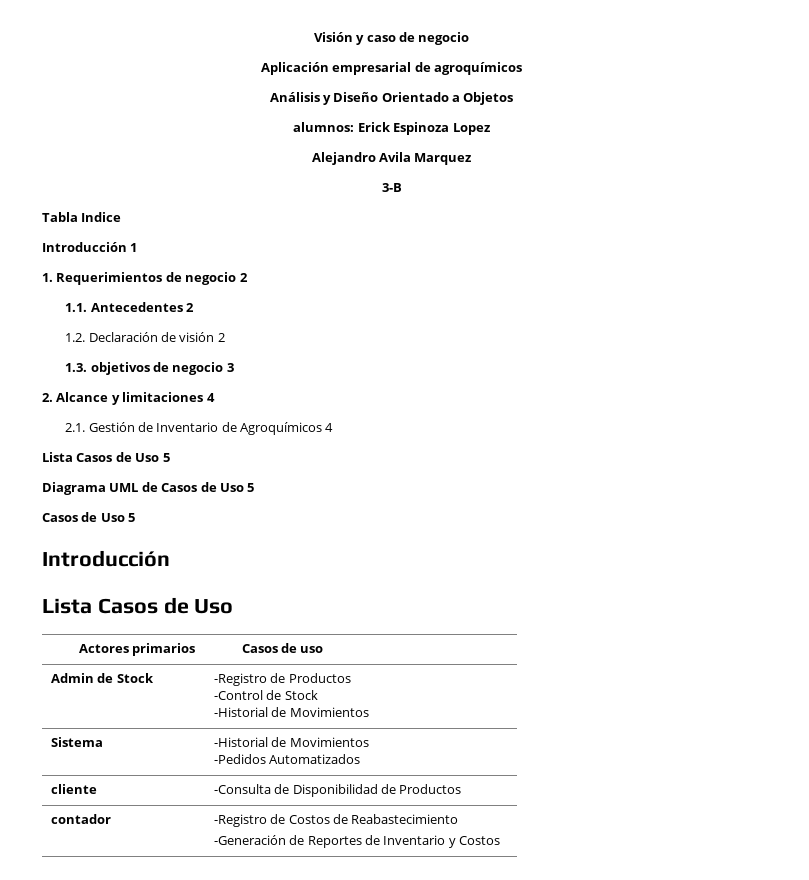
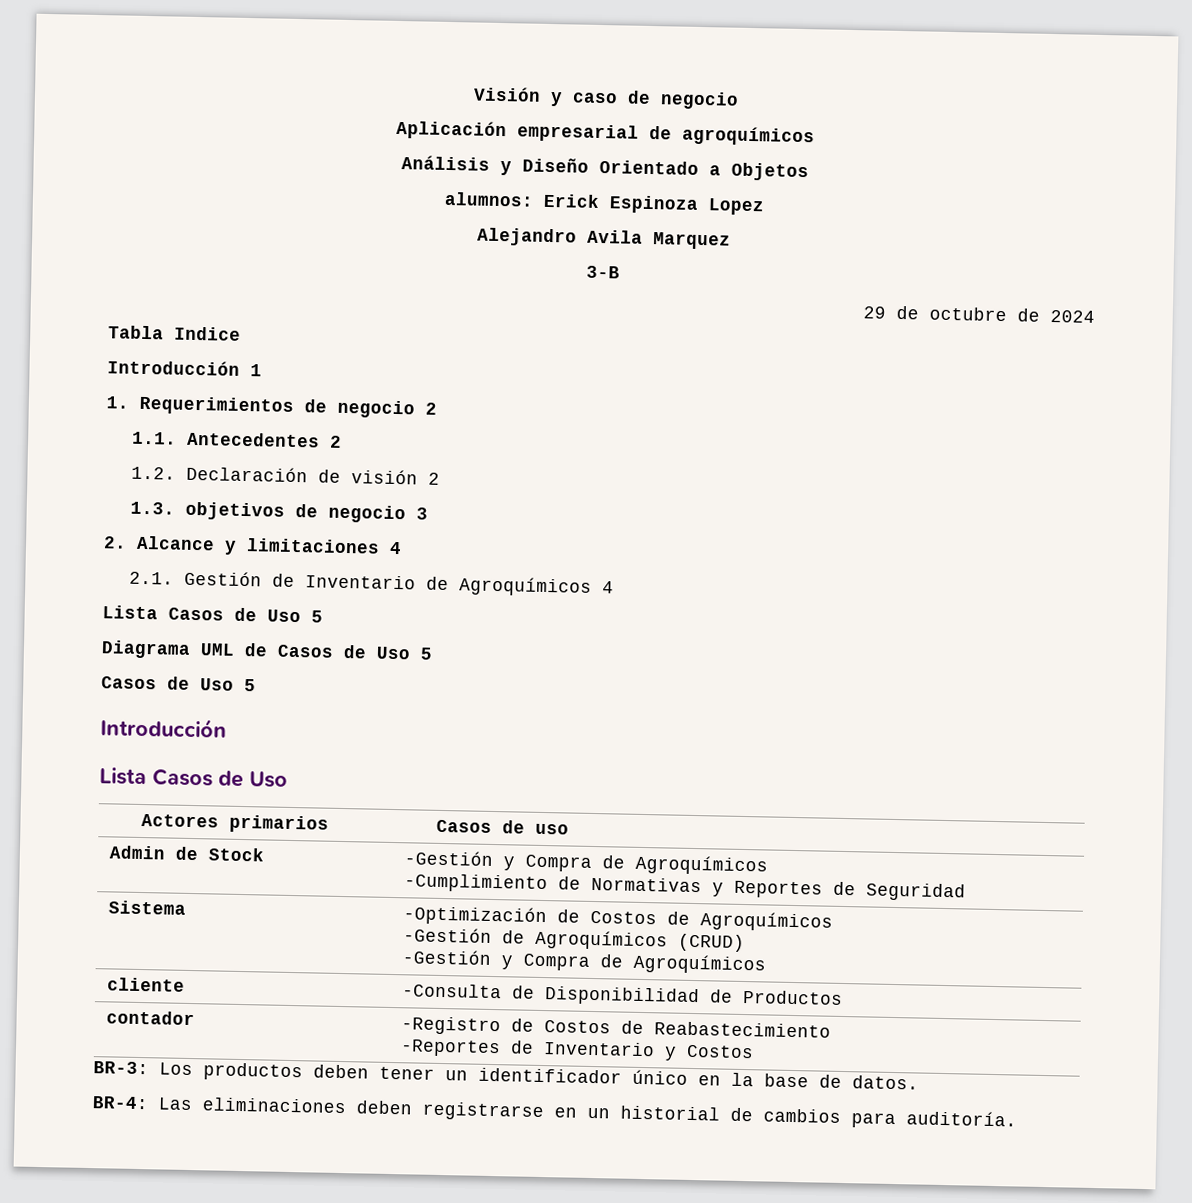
+ 29 de octubre de 2024
- Admin de Stock | -Registro de Productos
- -Control de Stock
- -Historial de Movimientos
- Sistema | -Historial de Movimientos
- -Pedidos Automatizados
+ Admin de Stock | -Gestión y Compra de Agroquímicos
+ -Cumplimiento de Normativas y Reportes de Seguridad
+ Sistema | -Optimización de Costos de Agroquímicos
+ -Gestión de Agroquímicos (CRUD)
+ -Gestión y Compra de Agroquímicos
  contador | -Registro de Costos de Reabastecimiento
- -Generación de Reportes de Inventario y Costos
+ -Reportes de Inventario y Costos
+ BR-3: Los productos deben tener un identificador único en la base de datos.
+ BR-4: Las eliminaciones deben registrarse en un historial de cambios para auditoría.

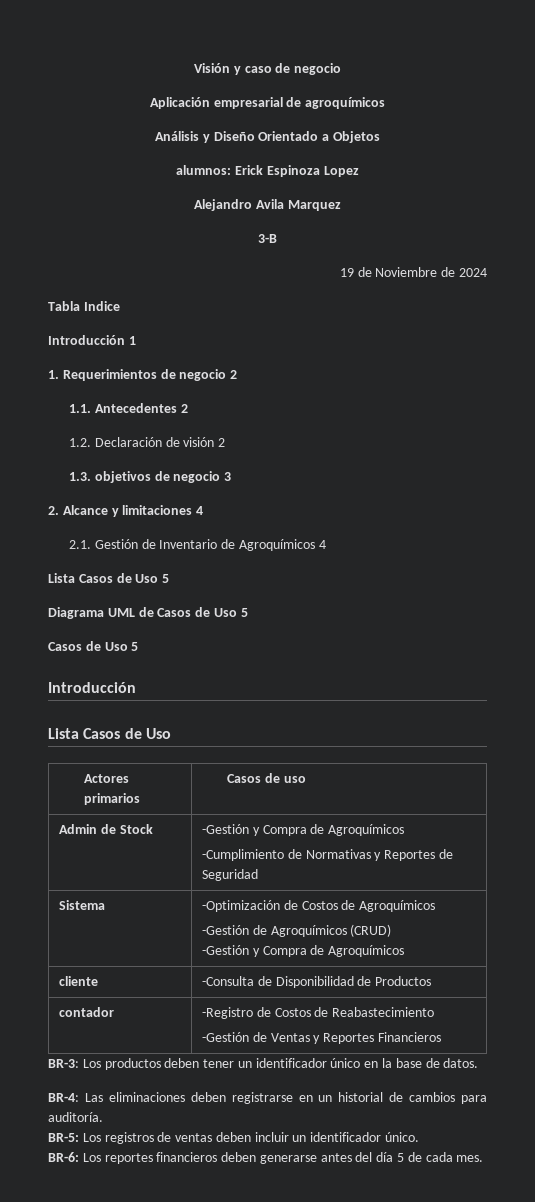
- 29 de octubre de 2024
+ 19 de Noviembre de 2024
  contador | -Registro de Costos de Reabastecimiento
- -Reportes de Inventario y Costos
+ -Gestión de Ventas y Reportes Financieros
+ BR-5: Los registros de ventas deben incluir un identificador único.
+ BR-6: Los reportes financieros deben generarse antes del día 5 de cada mes.

